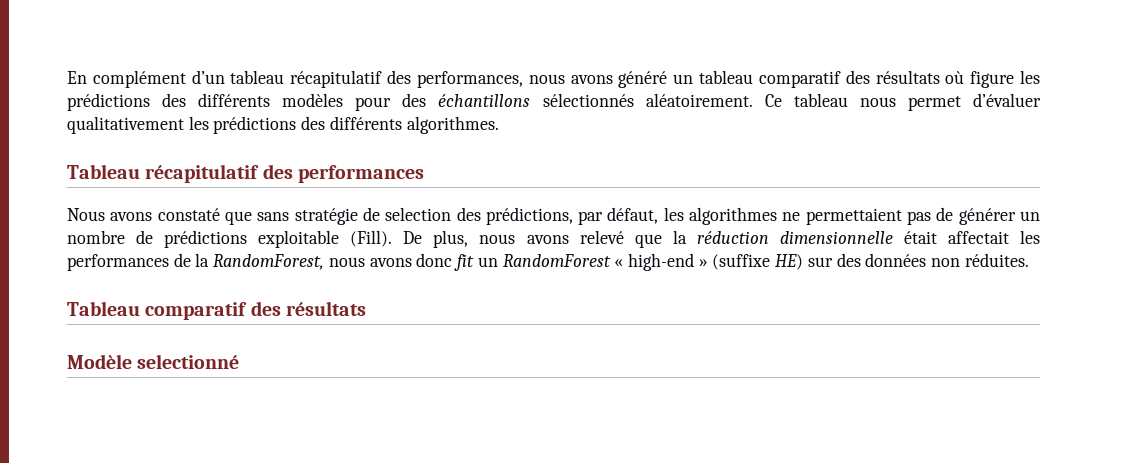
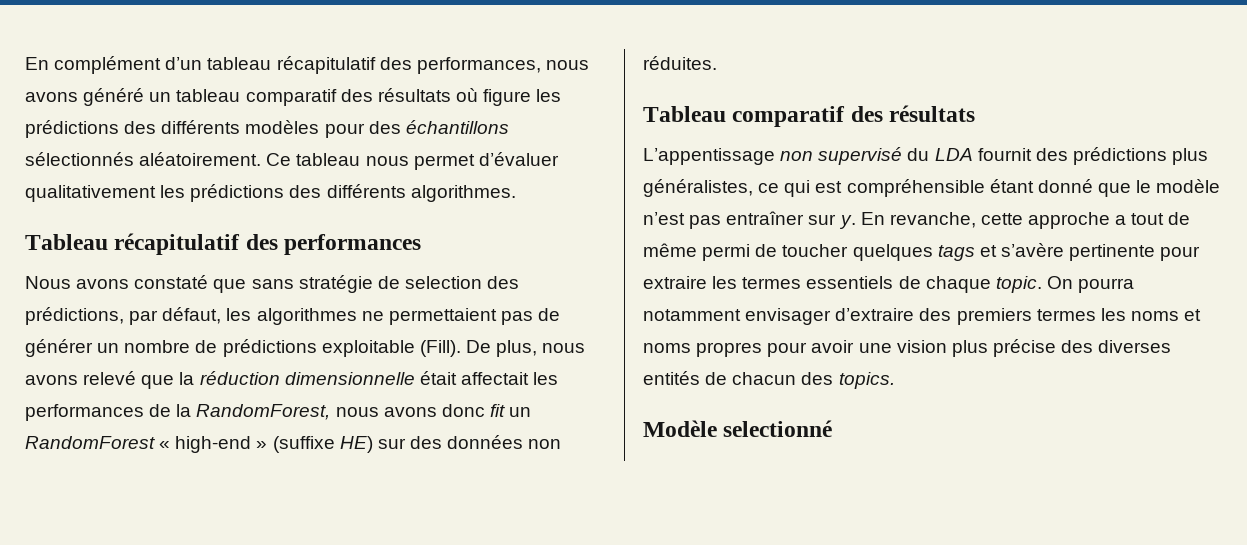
+ L’appentissage non supervisé du LDA fournit des prédictions plus généralistes, ce qui est compréhensible étant donné que le modèle n’est pas entraîner sur y. En revanche, cette approche a tout de même permi de toucher quelques tags et s’avère pertinente pour extraire les termes essentiels de chaque topic. On pourra notamment envisager d’extraire des premiers termes les noms et noms propres pour avoir une vision plus précise des diverses entités de chacun des topics.

